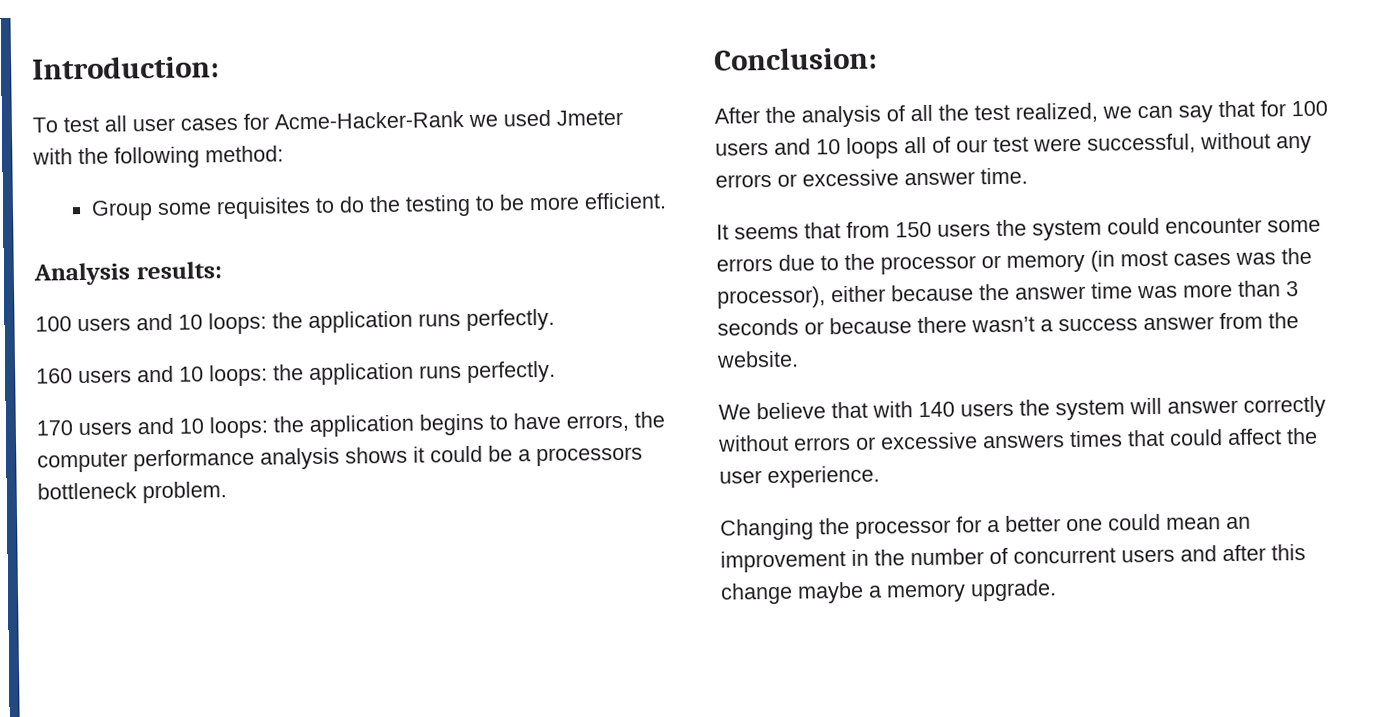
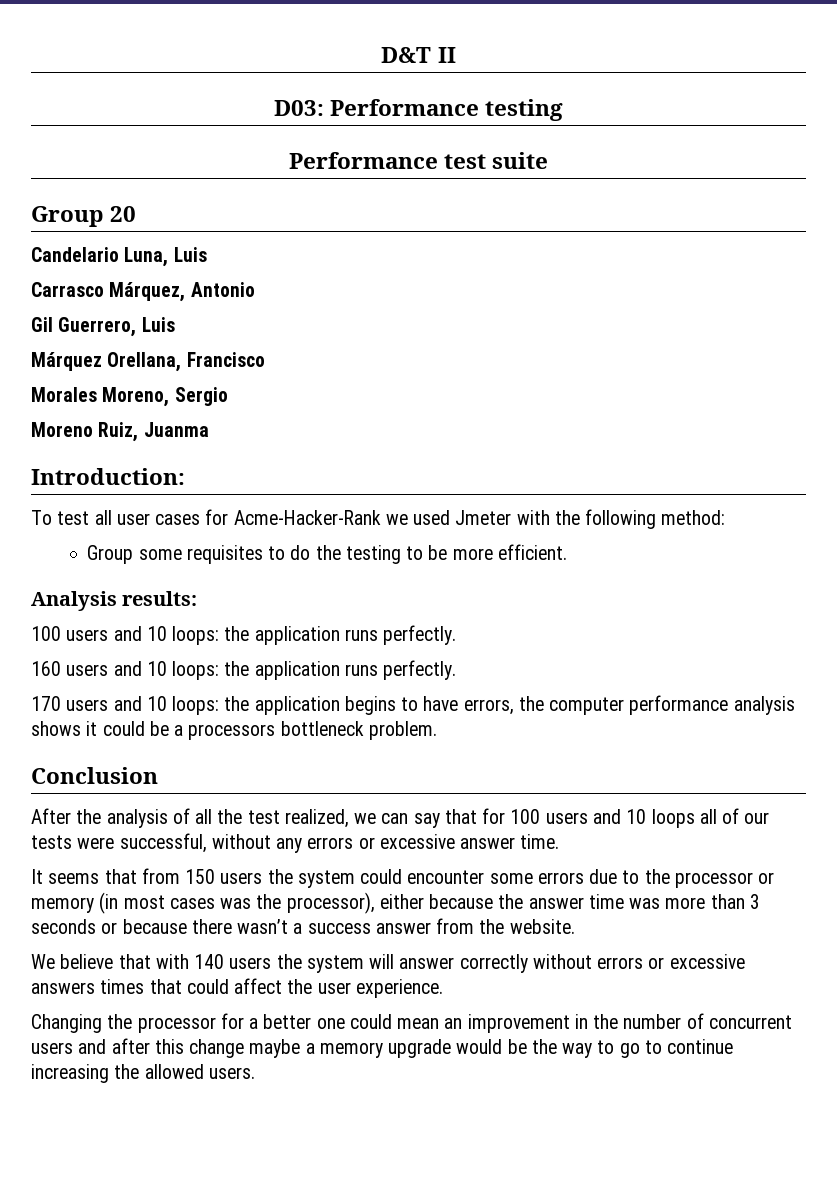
+ D&T II
+ D03: Performance testing
+ Performance test suite
+ Group 20
+ Candelario Luna, Luis
+ Carrasco Márquez, Antonio
+ Gil Guerrero, Luis
+ Márquez Orellana, Francisco
+ Morales Moreno, Sergio
+ Moreno Ruiz, Juanma
- Conclusion:
+ Conclusion
- After the analysis of all the test realized, we can say that for 100 users and 10 loops all of our test were successful, without any errors or excessive answer time.
+ After the analysis of all the test realized, we can say that for 100 users and 10 loops all of our tests were successful, without any errors or excessive answer time.
- Changing the processor for a better one could mean an improvement in the number of concurrent users and after this change maybe a memory upgrade.
+ Changing the processor for a better one could mean an improvement in the number of concurrent users and after this change maybe a memory upgrade would be the way to go to continue increasing the allowed users.

